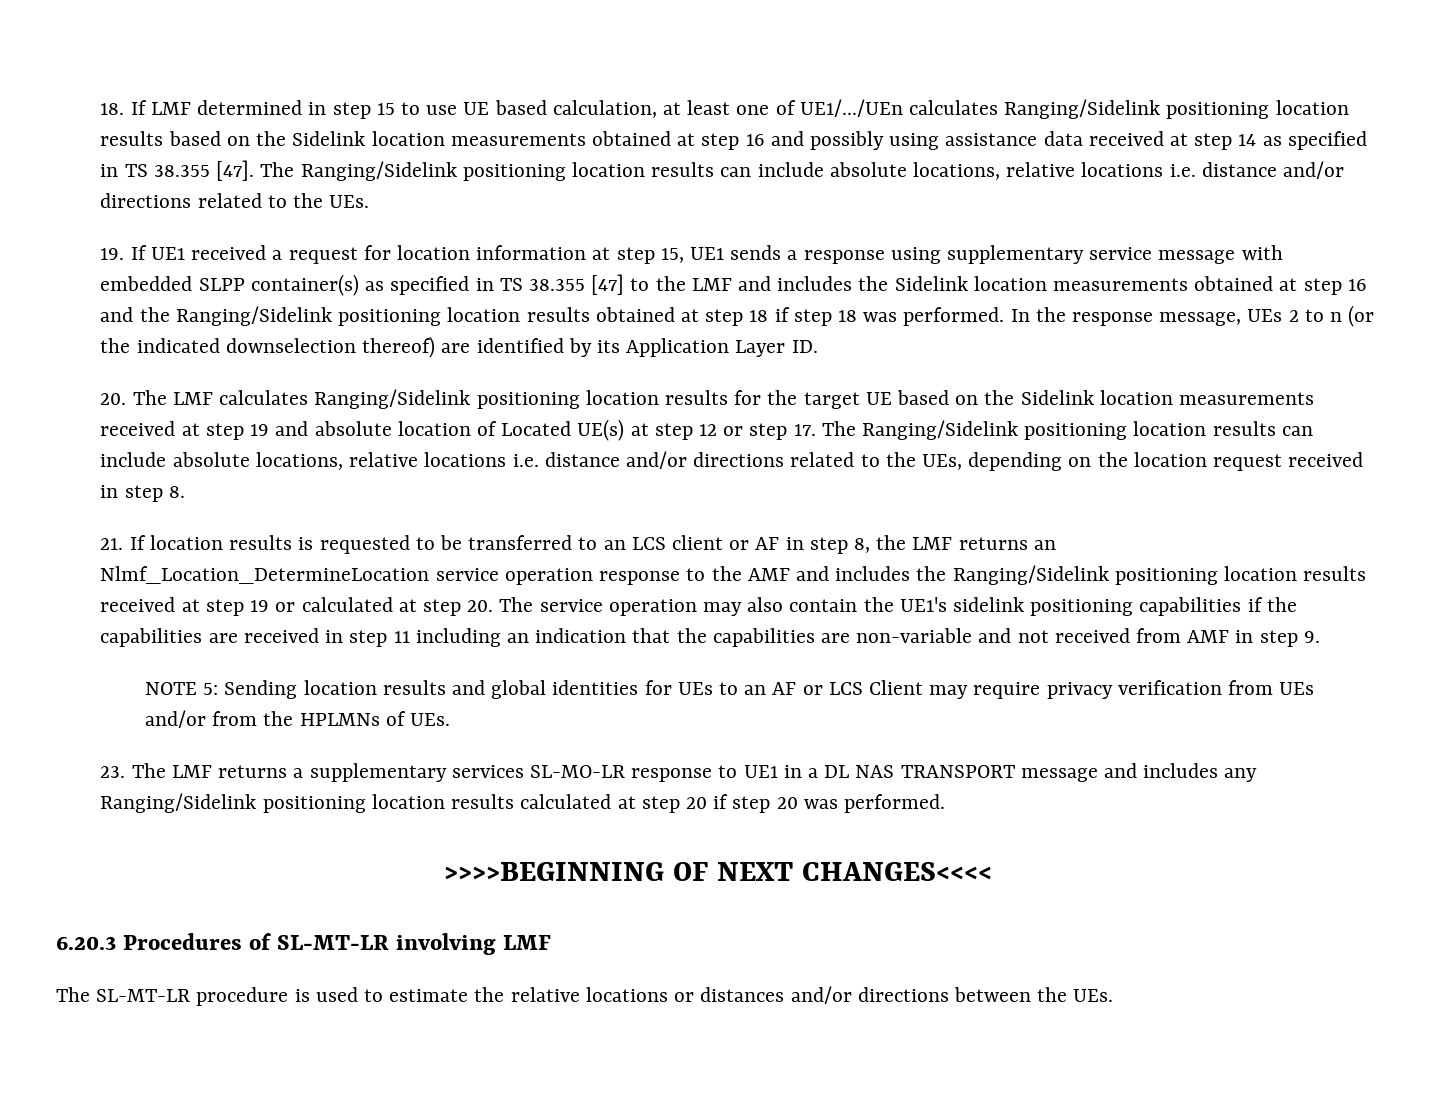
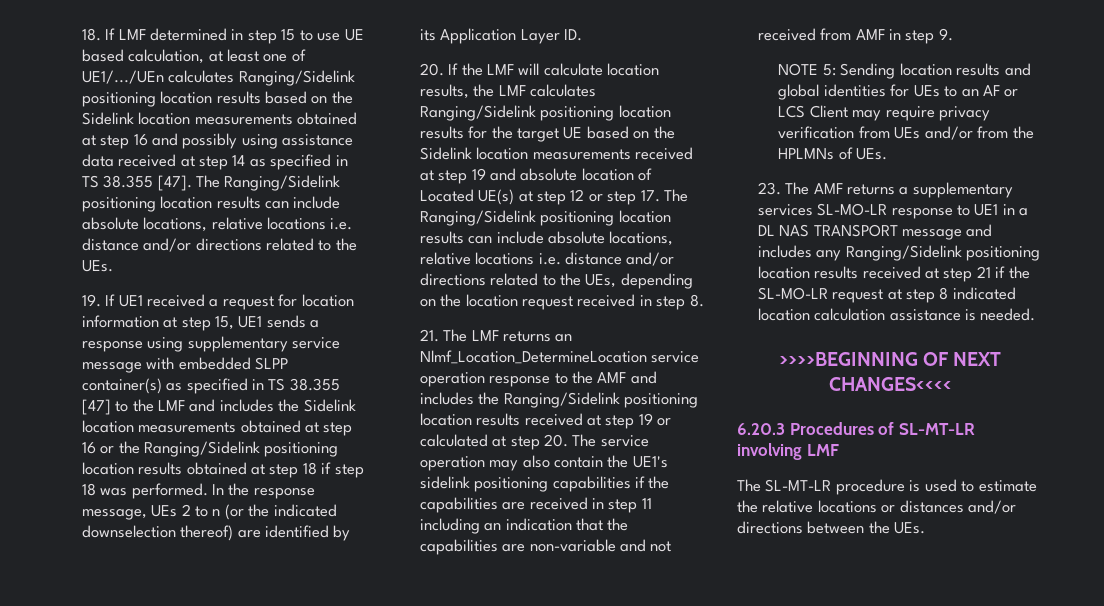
- 19. If UE1 received a request for location information at step 15, UE1 sends a response using supplementary service message with embedded SLPP container(s) as specified in TS 38.355 [47] to the LMF and includes the Sidelink location measurements obtained at step 16 and the Ranging/Sidelink positioning location results obtained at step 18 if step 18 was performed.
+ 19. If UE1 received a request for location information at step 15, UE1 sends a response using supplementary service message with embedded SLPP container(s) as specified in TS 38.355 [47] to the LMF and includes the Sidelink location measurements obtained at step 16 or the Ranging/Sidelink positioning location results obtained at step 18 if step 18 was performed.
- 20. The LMF calculates Ranging/Sidelink positioning location results for the target UE based on the Sidelink location measurements received at step 19 and absolute location of Located UE(s) at step 12 or step 17. The Ranging/Sidelink positioning location results can include absolute locations, relative locations i.e. distance and/or directions related to the UEs, depending on the location request received in step 8.
+ 20. If the LMF will calculate location results, the LMF calculates Ranging/Sidelink positioning location results for the target UE based on the Sidelink location measurements received at step 19 and absolute location of Located UE(s) at step 12 or step 17. The Ranging/Sidelink positioning location results can include absolute locations, relative locations i.e. distance and/or directions related to the UEs, depending on the location request received in step 8.
- 21. If location results is requested to be transferred to an LCS client or AF in step 8, the LMF returns an Nlmf_Location_DetermineLocation service operation response to the AMF and includes the Ranging/Sidelink positioning location results received at step 19 or calculated at step 20. The service operation may also contain the UE1's sidelink positioning capabilities if the capabilities are received in step 11 including an indication that the capabilities are non-variable and not received from AMF in step 9.
+ 21. The LMF returns an Nlmf_Location_DetermineLocation service operation response to the AMF and includes the Ranging/Sidelink positioning location results received at step 19 or calculated at step 20. The service operation may also contain the UE1's sidelink positioning capabilities if the capabilities are received in step 11 including an indication that the capabilities are non-variable and not received from AMF in step 9.
- 23. The LMF returns a supplementary services SL-MO-LR response to UE1 in a DL NAS TRANSPORT message and includes any Ranging/Sidelink positioning location results calculated at step 20 if step 20 was performed.
+ 23. The AMF returns a supplementary services SL-MO-LR response to UE1 in a DL NAS TRANSPORT message and includes any Ranging/Sidelink positioning location results received at step 21 if the SL-MO-LR request at step 8 indicated location calculation assistance is needed.

